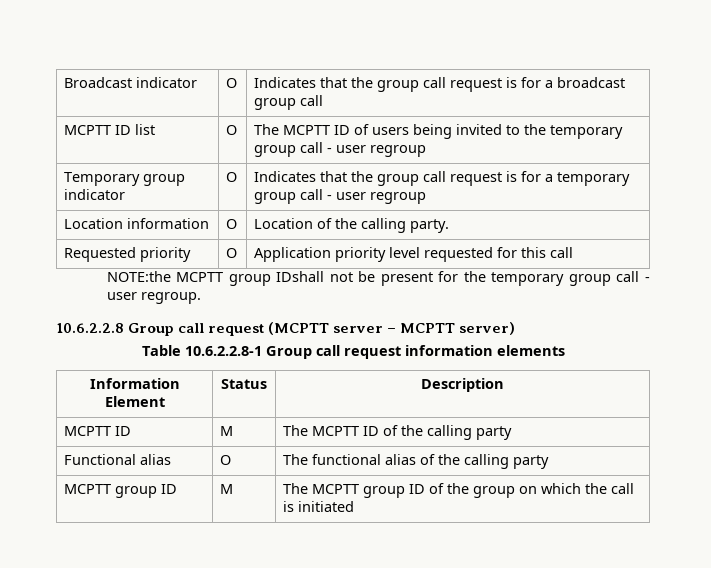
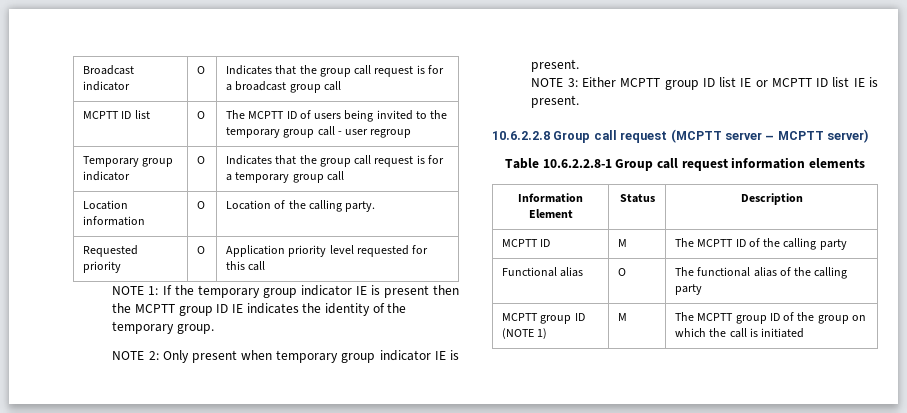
- Temporary group indicator | O | Indicates that the group call request is for a temporary group call - user regroup
+ Temporary group indicator | O | Indicates that the group call request is for a temporary group call
- NOTE:the MCPTT group IDshall not be present for the temporary group call - user regroup.
+ NOTE 1: If the temporary group indicator IE is present then the MCPTT group ID IE indicates the identity of the temporary group.
+ NOTE 2: Only present when temporary group indicator IE is present.
+ NOTE 3: Either MCPTT group ID list IE or MCPTT ID list IE is present.
- MCPTT group ID | M | The MCPTT group ID of the group on which the call is initiated
+ MCPTT group ID (NOTE 1) | M | The MCPTT group ID of the group on which the call is initiated

